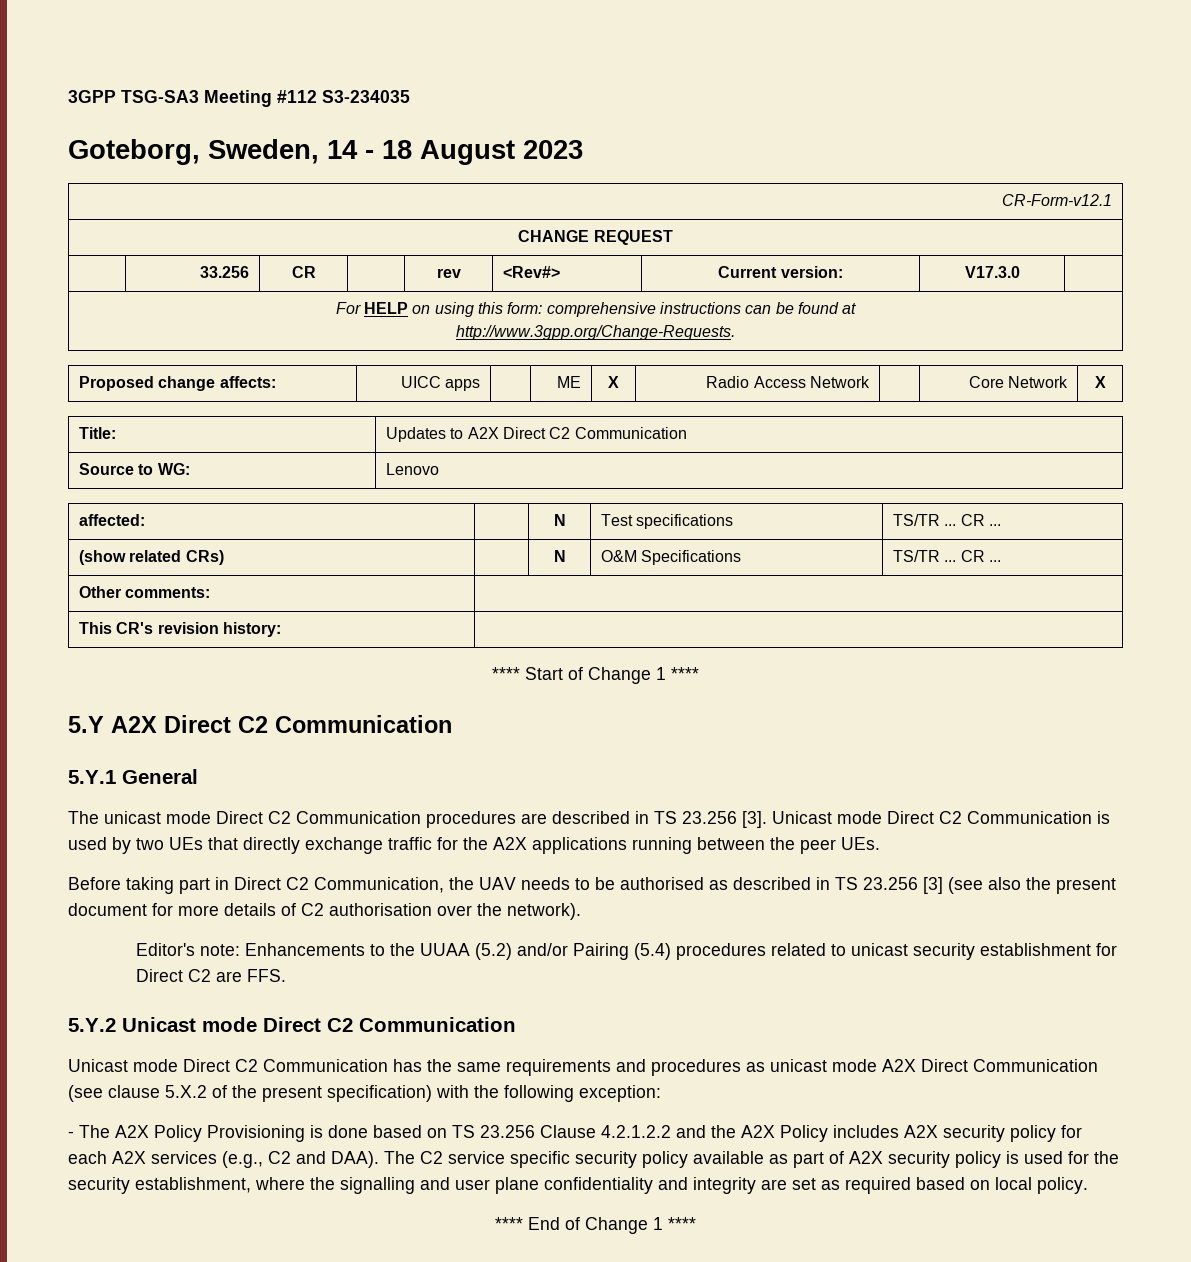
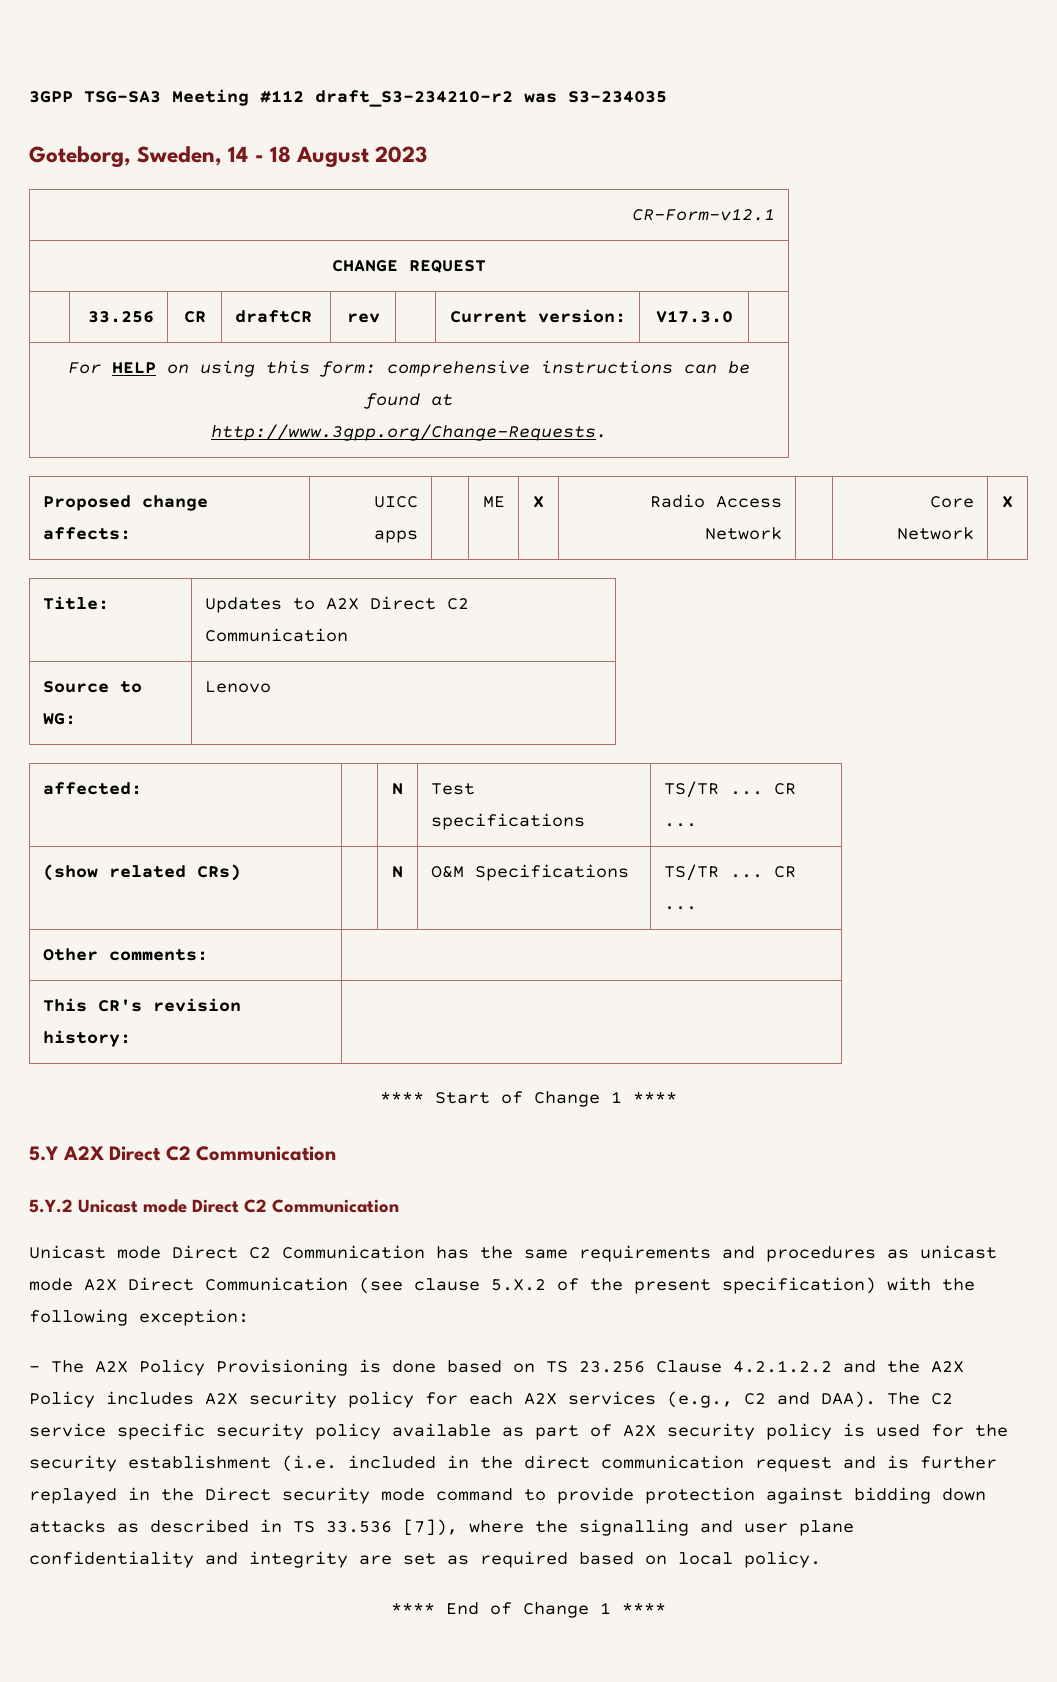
- 3GPP TSG-SA3 Meeting #112 S3-234035
+ 3GPP TSG-SA3 Meeting #112 draft_S3-234210-r2 was S3-234035
- | 33.256 | CR | | rev | <Rev#> | Current version: | V17.3.0 |
+ | 33.256 | CR | draftCR | rev | | Current version: | V17.3.0 |
- 5.Y.1 General
- The unicast mode Direct C2 Communication procedures are described in TS 23.256 [3]. Unicast mode Direct C2 Communication is used by two UEs that directly exchange traffic for the A2X applications running between the peer UEs.
- Before taking part in Direct C2 Communication, the UAV needs to be authorised as described in TS 23.256 [3] (see also the present document for more details of C2 authorisation over the network).
- Editor's note: Enhancements to the UUAA (5.2) and/or Pairing (5.4) procedures related to unicast security establishment for Direct C2 are FFS.
- The C2 service specific security policy available as part of A2X security policy is used for the security establishment, where the signalling and user plane confidentiality and integrity are set as required based on local policy.
+ The C2 service specific security policy available as part of A2X security policy is used for the security establishment (i.e. included in the direct communication request and is further replayed in the Direct security mode command to provide protection against bidding down attacks as described in TS 33.536 [7]), where the signalling and user plane confidentiality and integrity are set as required based on local policy.

